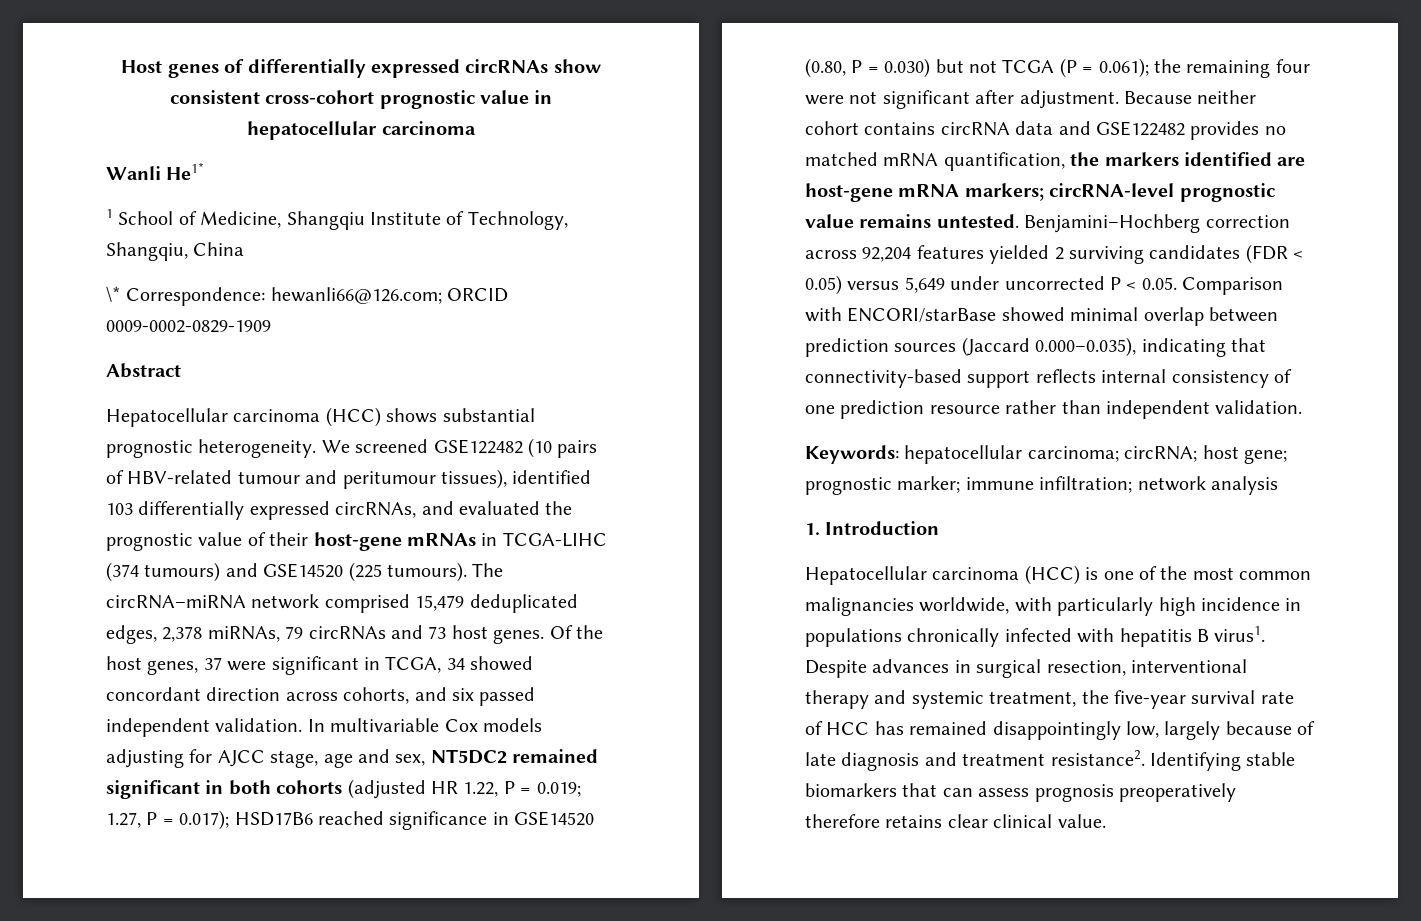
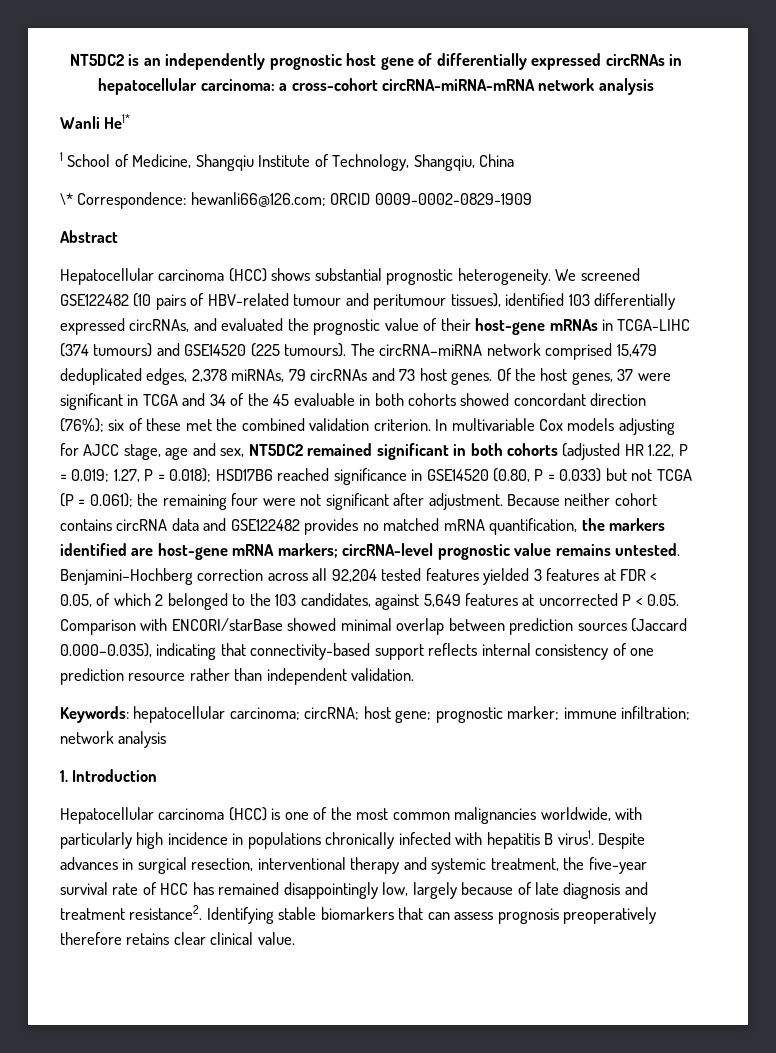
- Host genes of differentially expressed circRNAs show consistent cross-cohort prognostic value in hepatocellular carcinoma
+ NT5DC2 is an independently prognostic host gene of differentially expressed circRNAs in hepatocellular carcinoma: a cross-cohort circRNA-miRNA-mRNA network analysis
- Of the host genes, 37 were significant in TCGA, 34 showed concordant direction across cohorts, and six passed independent validation.
+ Of the host genes, 37 were significant in TCGA and 34 of the 45 evaluable in both cohorts showed concordant direction (76%); six of these met the combined validation criterion.
- In multivariable Cox models adjusting for AJCC stage, age and sex, NT5DC2 remained significant in both cohorts (adjusted HR 1.22, P = 0.019; 1.27, P = 0.017); HSD17B6 reached significance in GSE14520 (0.80, P = 0.030) but not TCGA (P = 0.061); the remaining four were not significant after adjustment.
+ In multivariable Cox models adjusting for AJCC stage, age and sex, NT5DC2 remained significant in both cohorts (adjusted HR 1.22, P = 0.019; 1.27, P = 0.018); HSD17B6 reached significance in GSE14520 (0.80, P = 0.033) but not TCGA (P = 0.061); the remaining four were not significant after adjustment.
- Benjamini–Hochberg correction across 92,204 features yielded 2 surviving candidates (FDR < 0.05) versus 5,649 under uncorrected P < 0.05. Comparison with ENCORI/starBase showed minimal overlap between prediction sources (Jaccard 0.000–0.035), indicating that connectivity-based support reflects internal consistency of one prediction resource rather than independent validation.
+ Benjamini–Hochberg correction across all 92,204 tested features yielded 3 features at FDR < 0.05, of which 2 belonged to the 103 candidates, against 5,649 features at uncorrected P < 0.05. Comparison with ENCORI/starBase showed minimal overlap between prediction sources (Jaccard 0.000–0.035), indicating that connectivity-based support reflects internal consistency of one prediction resource rather than independent validation.

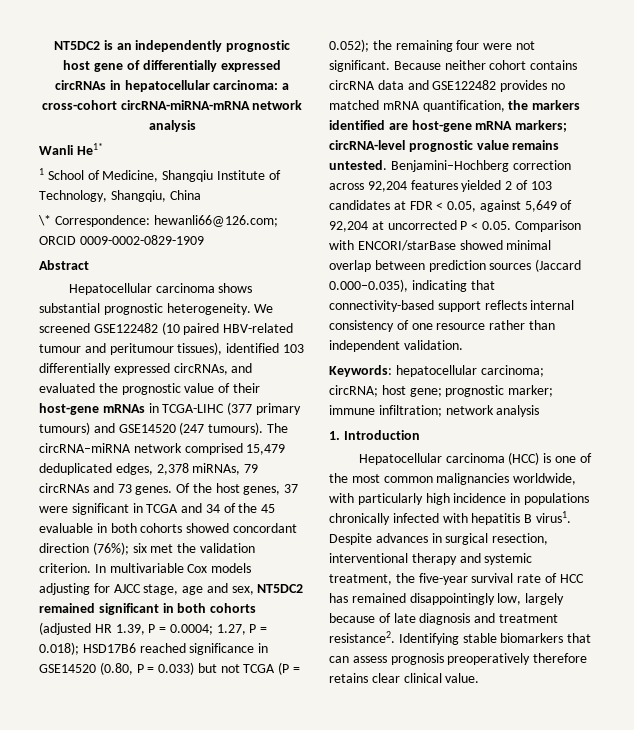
- Hepatocellular carcinoma (HCC) shows substantial prognostic heterogeneity.
+ Hepatocellular carcinoma shows substantial prognostic heterogeneity.
- We screened GSE122482 (10 pairs of HBV-related tumour and peritumour tissues), identified 103 differentially expressed circRNAs, and evaluated the prognostic value of their host-gene mRNAs in TCGA-LIHC (374 tumours) and GSE14520 (225 tumours).
+ We screened GSE122482 (10 paired HBV-related tumour and peritumour tissues), identified 103 differentially expressed circRNAs, and evaluated the prognostic value of their host-gene mRNAs in TCGA-LIHC (377 primary tumours) and GSE14520 (247 tumours).
- The circRNA–miRNA network comprised 15,479 deduplicated edges, 2,378 miRNAs, 79 circRNAs and 73 host genes.
+ The circRNA–miRNA network comprised 15,479 deduplicated edges, 2,378 miRNAs, 79 circRNAs and 73 genes.
- Of the host genes, 37 were significant in TCGA and 34 of the 45 evaluable in both cohorts showed concordant direction (76%); six of these met the combined validation criterion.
+ Of the host genes, 37 were significant in TCGA and 34 of the 45 evaluable in both cohorts showed concordant direction (76%); six met the validation criterion.
- In multivariable Cox models adjusting for AJCC stage, age and sex, NT5DC2 remained significant in both cohorts (adjusted HR 1.22, P = 0.019; 1.27, P = 0.018); HSD17B6 reached significance in GSE14520 (0.80, P = 0.033) but not TCGA (P = 0.061); the remaining four were not significant after adjustment.
+ In multivariable Cox models adjusting for AJCC stage, age and sex, NT5DC2 remained significant in both cohorts (adjusted HR 1.39, P = 0.0004; 1.27, P = 0.018); HSD17B6 reached significance in GSE14520 (0.80, P = 0.033) but not TCGA (P = 0.052); the remaining four were not significant.
- Benjamini–Hochberg correction across all 92,204 tested features yielded 3 features at FDR < 0.05, of which 2 belonged to the 103 candidates, against 5,649 features at uncorrected P < 0.05. Comparison with ENCORI/starBase showed minimal overlap between prediction sources (Jaccard 0.000–0.035), indicating that connectivity-based support reflects internal consistency of one prediction resource rather than independent validation.
+ Benjamini–Hochberg correction across 92,204 features yielded 2 of 103 candidates at FDR < 0.05, against 5,649 of 92,204 at uncorrected P < 0.05. Comparison with ENCORI/starBase showed minimal overlap between prediction sources (Jaccard 0.000–0.035), indicating that connectivity-based support reflects internal consistency of one resource rather than independent validation.

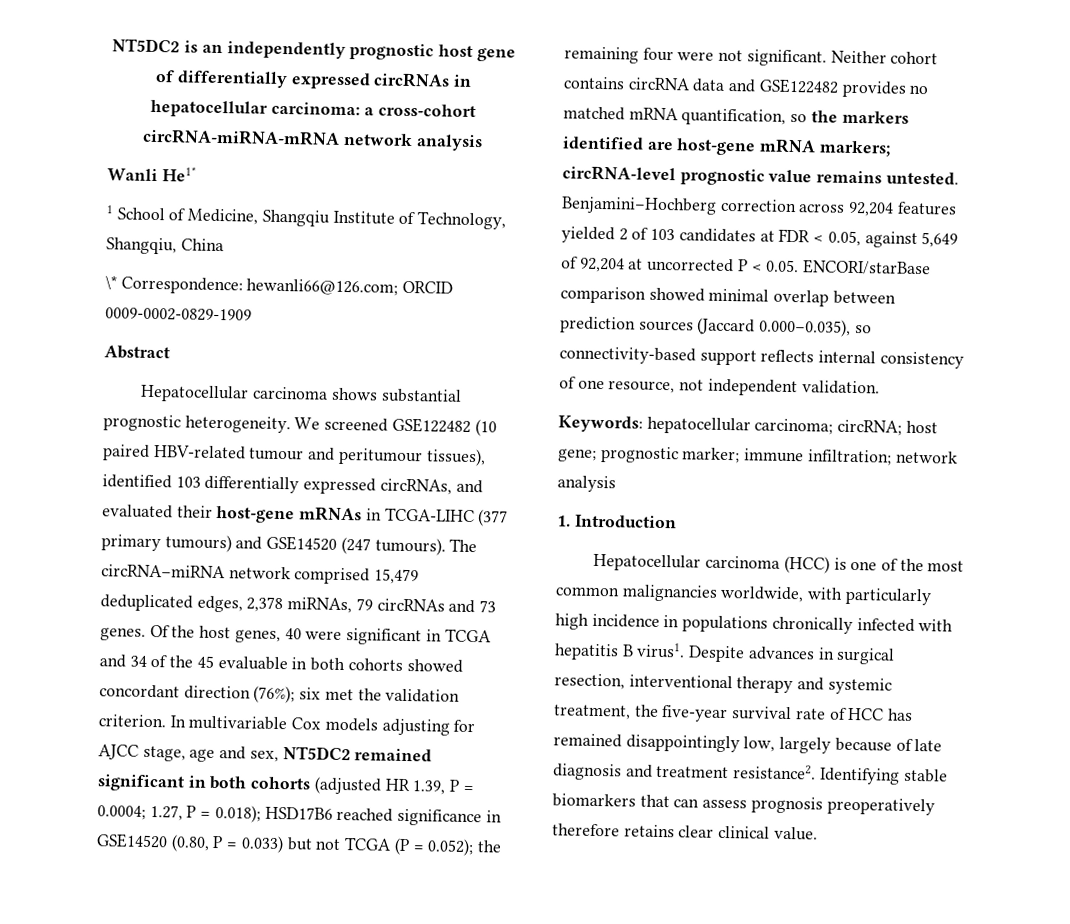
- We screened GSE122482 (10 paired HBV-related tumour and peritumour tissues), identified 103 differentially expressed circRNAs, and evaluated the prognostic value of their host-gene mRNAs in TCGA-LIHC (377 primary tumours) and GSE14520 (247 tumours).
+ We screened GSE122482 (10 paired HBV-related tumour and peritumour tissues), identified 103 differentially expressed circRNAs, and evaluated their host-gene mRNAs in TCGA-LIHC (377 primary tumours) and GSE14520 (247 tumours).
- Of the host genes, 37 were significant in TCGA and 34 of the 45 evaluable in both cohorts showed concordant direction (76%); six met the validation criterion.
+ Of the host genes, 40 were significant in TCGA and 34 of the 45 evaluable in both cohorts showed concordant direction (76%); six met the validation criterion.
- Because neither cohort contains circRNA data and GSE122482 provides no matched mRNA quantification, the markers identified are host-gene mRNA markers; circRNA-level prognostic value remains untested.
+ Neither cohort contains circRNA data and GSE122482 provides no matched mRNA quantification, so the markers identified are host-gene mRNA markers; circRNA-level prognostic value remains untested.
- Benjamini–Hochberg correction across 92,204 features yielded 2 of 103 candidates at FDR < 0.05, against 5,649 of 92,204 at uncorrected P < 0.05. Comparison with ENCORI/starBase showed minimal overlap between prediction sources (Jaccard 0.000–0.035), indicating that connectivity-based support reflects internal consistency of one resource rather than independent validation.
+ Benjamini–Hochberg correction across 92,204 features yielded 2 of 103 candidates at FDR < 0.05, against 5,649 of 92,204 at uncorrected P < 0.05. ENCORI/starBase comparison showed minimal overlap between prediction sources (Jaccard 0.000–0.035), so connectivity-based support reflects internal consistency of one resource, not independent validation.

